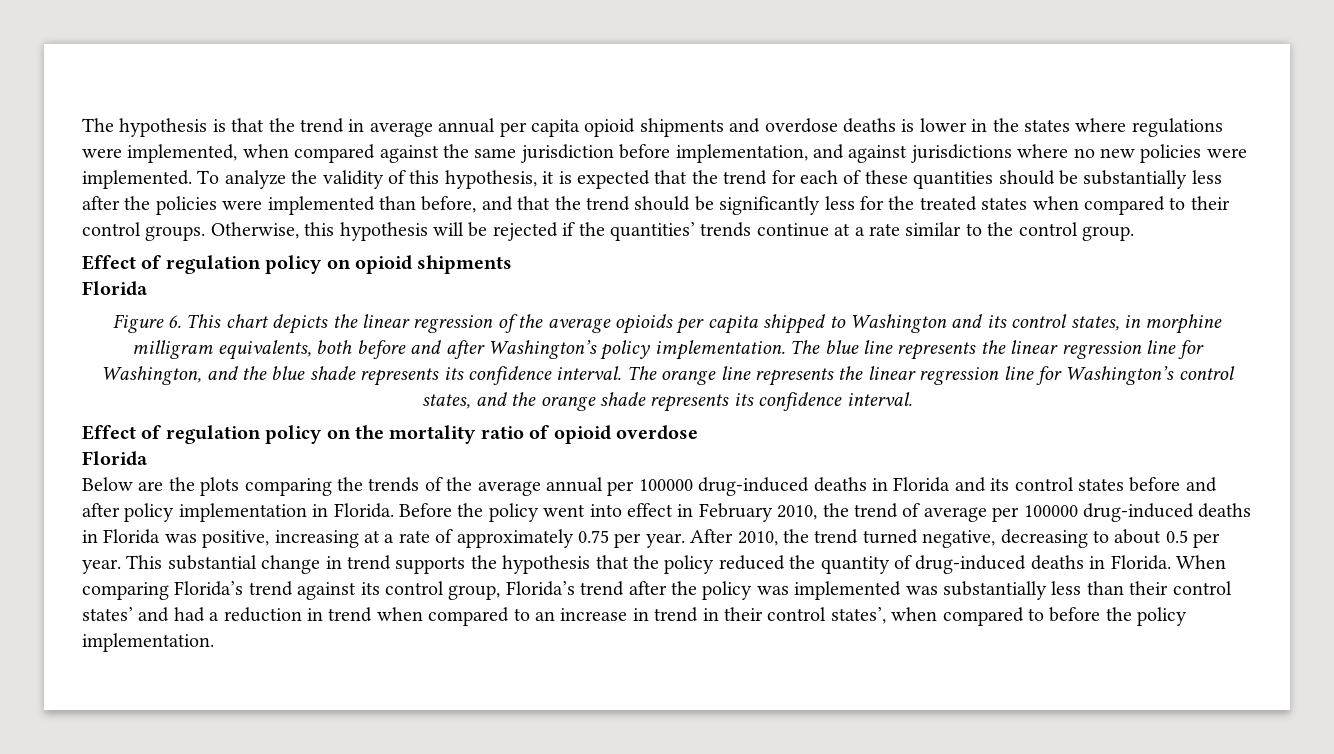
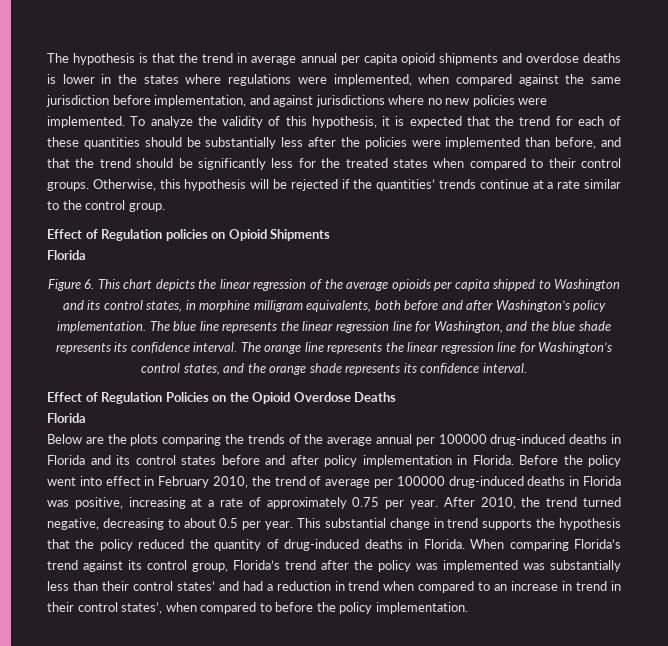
- Effect of regulation policy on opioid shipments
+ Effect of Regulation policies on Opioid Shipments
- Effect of regulation policy on the mortality ratio of opioid overdose
+ Effect of Regulation Policies on the Opioid Overdose Deaths

